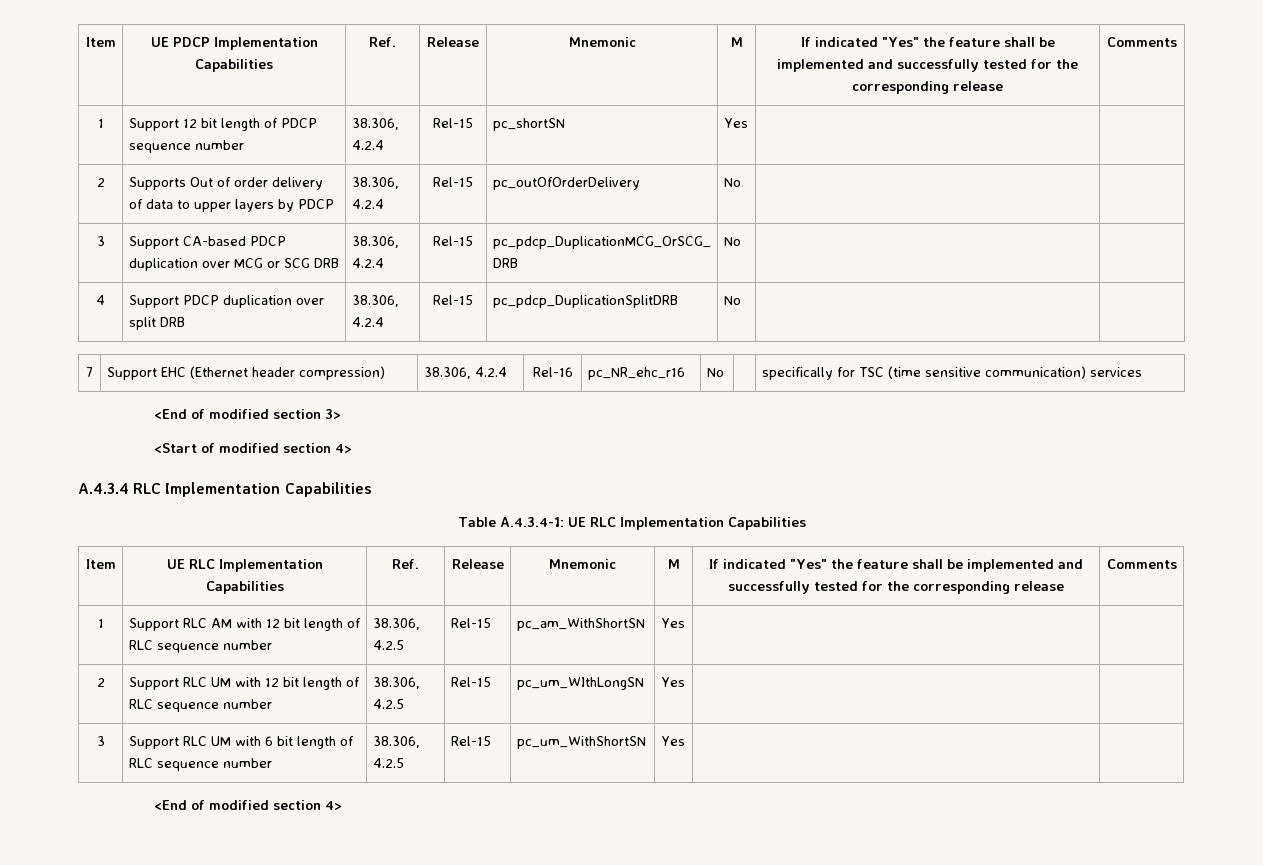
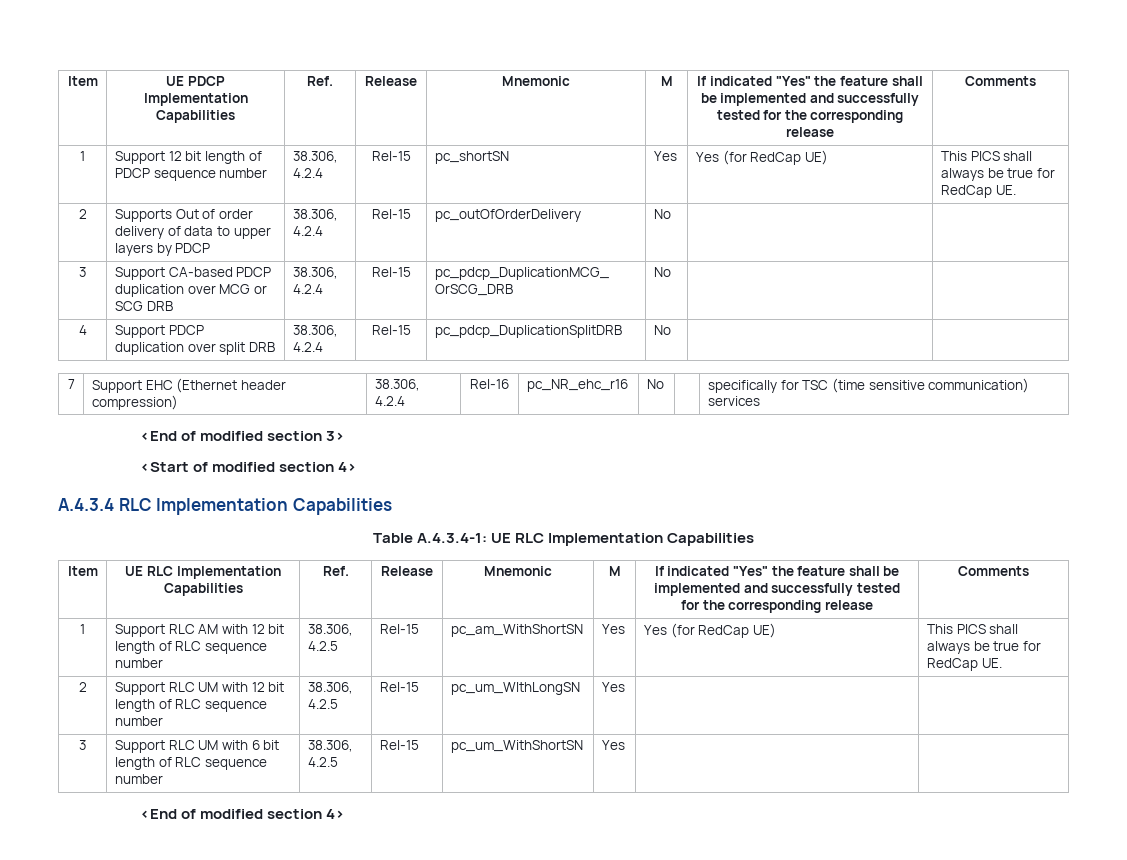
- 1 | Support 12 bit length of PDCP sequence number | 38.306, 4.2.4 | Rel-15 | pc_shortSN | Yes | |
+ 1 | Support 12 bit length of PDCP sequence number | 38.306, 4.2.4 | Rel-15 | pc_shortSN | Yes | Yes (for RedCap UE) | This PICS shall always be true for RedCap UE.
- 1 | Support RLC AM with 12 bit length of RLC sequence number | 38.306, 4.2.5 | Rel-15 | pc_am_WithShortSN | Yes | |
+ 1 | Support RLC AM with 12 bit length of RLC sequence number | 38.306, 4.2.5 | Rel-15 | pc_am_WithShortSN | Yes | Yes (for RedCap UE) | This PICS shall always be true for RedCap UE.

